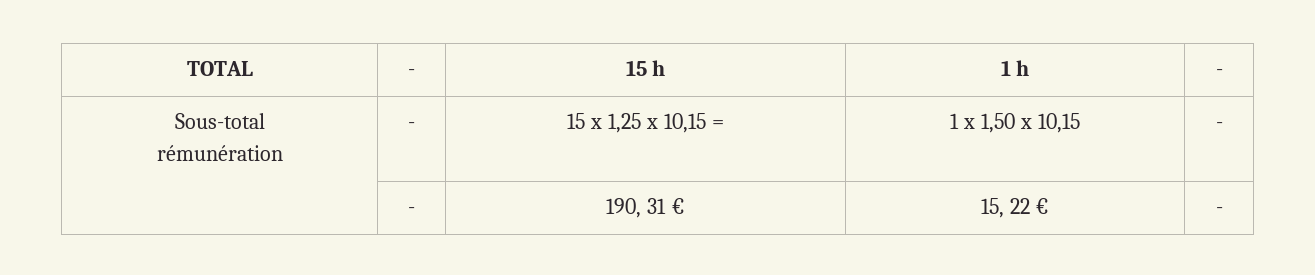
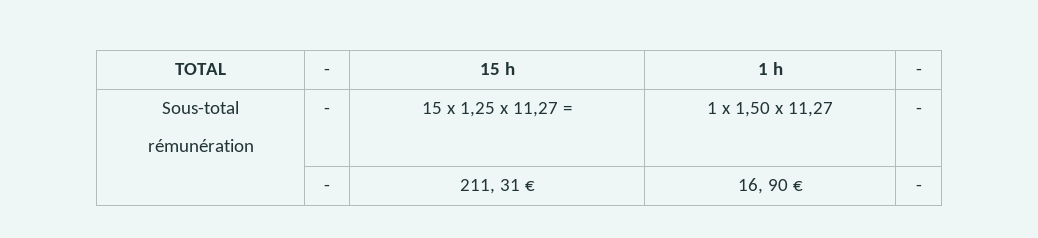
  Sous-total
- rémunération | - | 15 x 1,25 x 10,15 = | 1 x 1,50 x 10,15 | -
+ rémunération | - | 15 x 1,25 x 11,27 = | 1 x 1,50 x 11,27 | -
- | - | 190, 31 € | 15, 22 € | -
+ | - | 211, 31 € | 16, 90 € | -

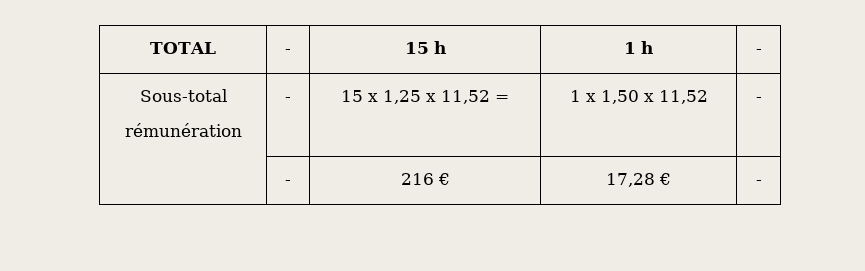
  Sous-total
- rémunération | - | 15 x 1,25 x 11,27 = | 1 x 1,50 x 11,27 | -
+ rémunération | - | 15 x 1,25 x 11,52 = | 1 x 1,50 x 11,52 | -
- | - | 211, 31 € | 16, 90 € | -
+ | - | 216 € | 17,28 € | -

